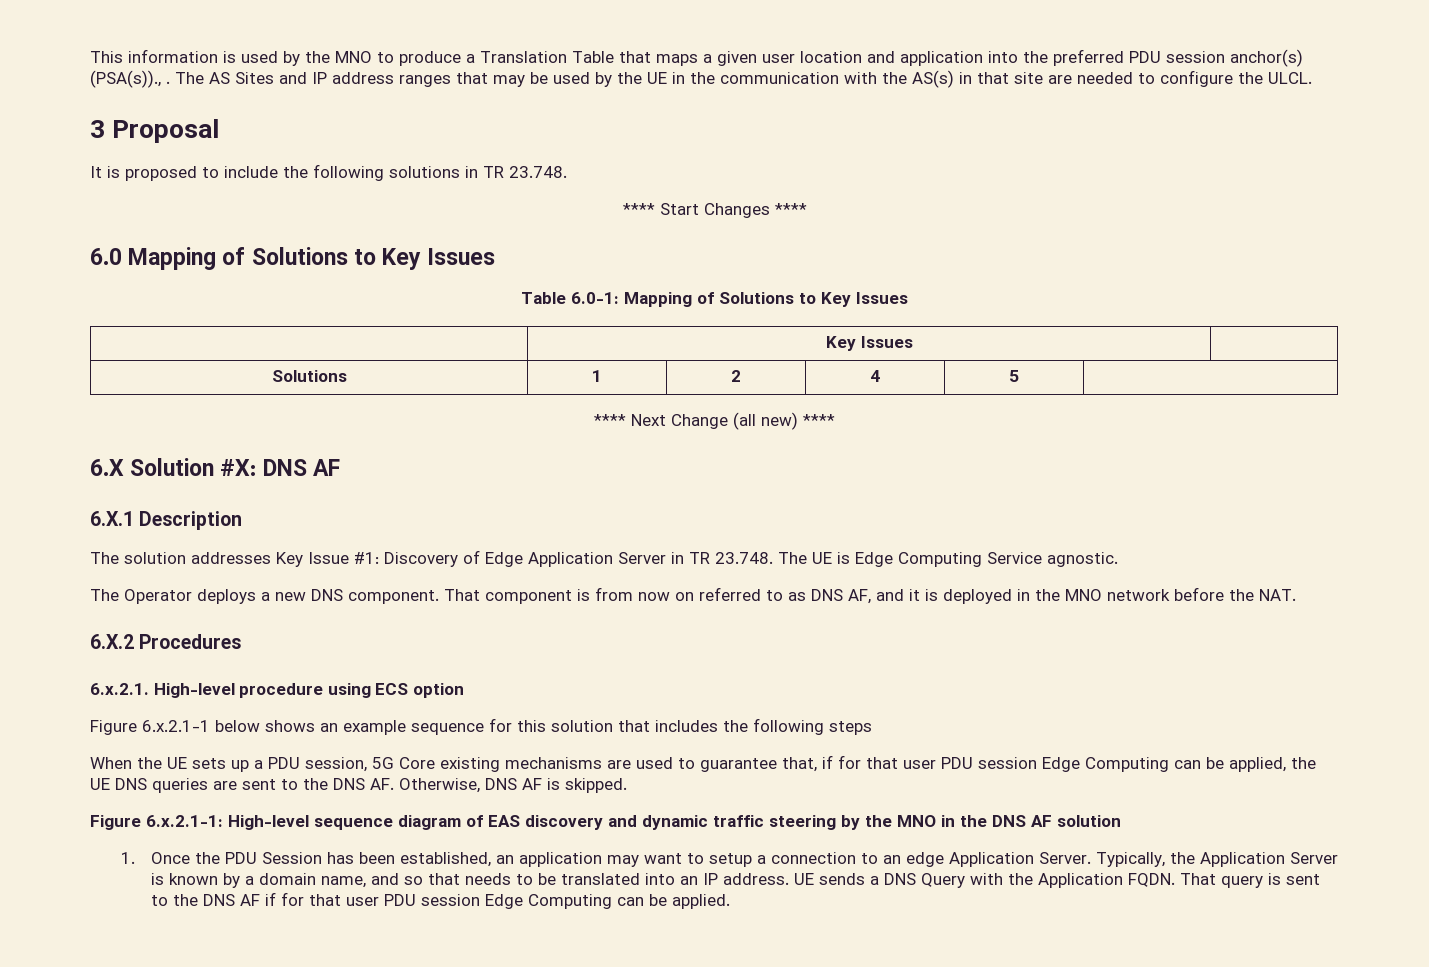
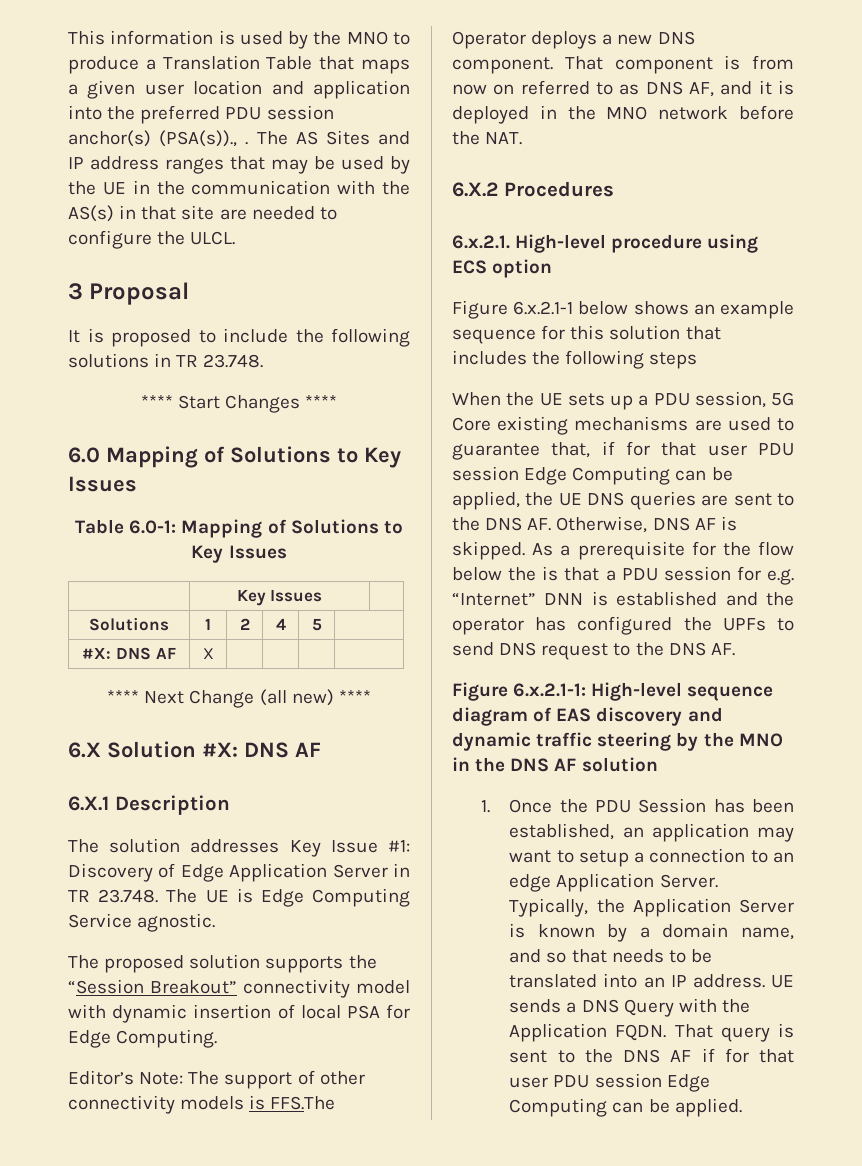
+ #X: DNS AF | X | | | |
- The Operator deploys a new DNS component.
+ The proposed solution supports the “Session Breakout” connectivity model with dynamic insertion of local PSA for Edge Computing.
+ Editor’s Note: The support of other connectivity models is FFS.The Operator deploys a new DNS component.
+ As a prerequisite for the flow below the is that a PDU session for e.g. “Internet” DNN is established and the operator has configured the UPFs to send DNS request to the DNS AF.

